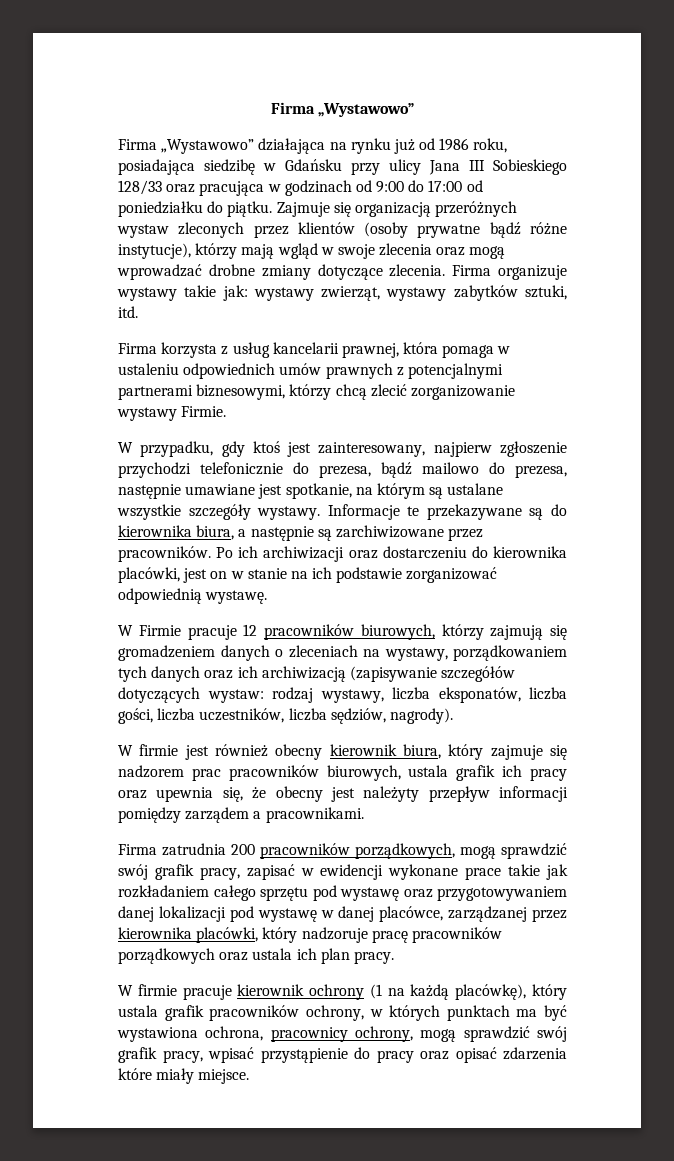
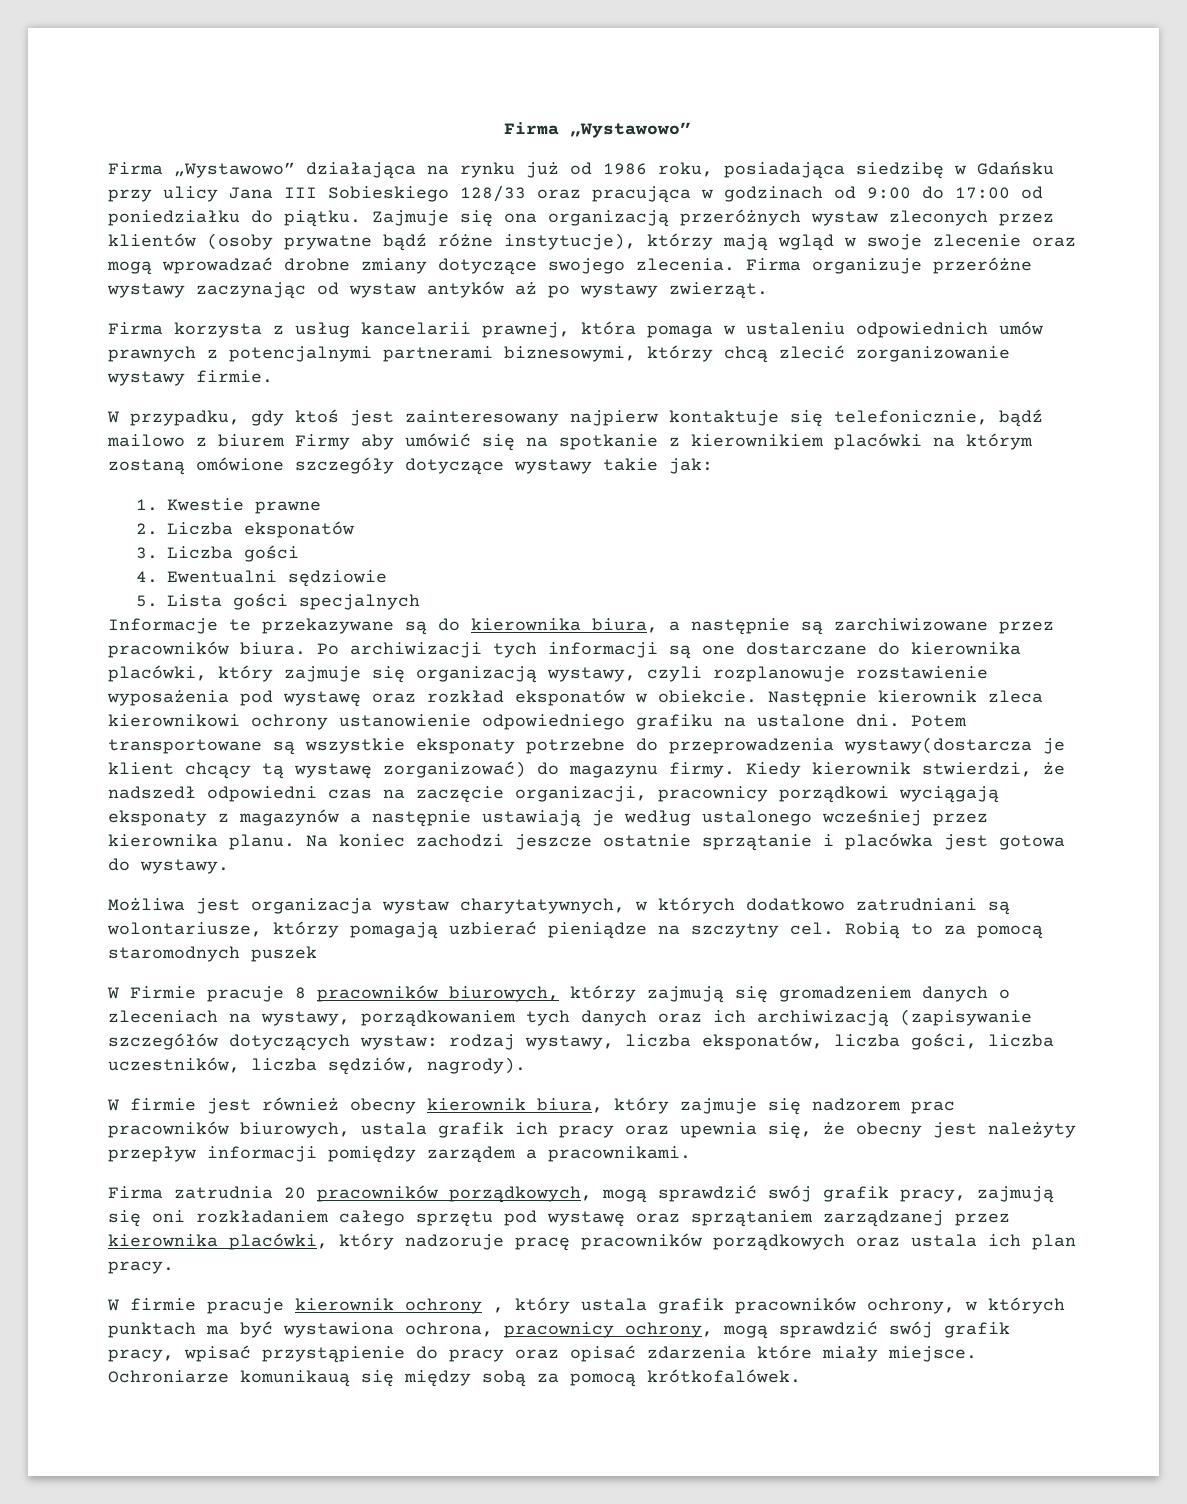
- Zajmuje się organizacją przeróżnych wystaw zleconych przez klientów (osoby prywatne bądź różne instytucje), którzy mają wgląd w swoje zlecenia oraz mogą wprowadzać drobne zmiany dotyczące zlecenia.
+ Zajmuje się ona organizacją przeróżnych wystaw zleconych przez klientów (osoby prywatne bądź różne instytucje), którzy mają wgląd w swoje zlecenie oraz mogą wprowadzać drobne zmiany dotyczące swojego zlecenia.
- Firma organizuje wystawy takie jak: wystawy zwierząt, wystawy zabytków sztuki, itd.
+ Firma organizuje przeróżne wystawy zaczynając od wystaw antyków aż po wystawy zwierząt.
- Firma korzysta z usług kancelarii prawnej, która pomaga w ustaleniu odpowiednich umów prawnych z potencjalnymi partnerami biznesowymi, którzy chcą zlecić zorganizowanie wystawy Firmie.
+ Firma korzysta z usług kancelarii prawnej, która pomaga w ustaleniu odpowiednich umów prawnych z potencjalnymi partnerami biznesowymi, którzy chcą zlecić zorganizowanie wystawy firmie.
- W przypadku, gdy ktoś jest zainteresowany, najpierw zgłoszenie przychodzi telefonicznie do prezesa, bądź mailowo do prezesa, następnie umawiane jest spotkanie, na którym są ustalane wszystkie szczegóły wystawy. Informacje te przekazywane są do kierownika biura, a następnie są zarchiwizowane przez pracowników. Po ich archiwizacji oraz dostarczeniu do kierownika placówki, jest on w stanie na ich podstawie zorganizować odpowiednią wystawę.
+ W przypadku, gdy ktoś jest zainteresowany najpierw kontaktuje się telefonicznie, bądź mailowo z biurem Firmy aby umówić się na spotkanie z kierownikiem placówki na którym zostaną omówione szczegóły dotyczące wystawy takie jak:
+ 1. Kwestie prawne
+ 2. Liczba eksponatów
+ 3. Liczba gości
+ 4. Ewentualni sędziowie
+ 5. Lista gości specjalnych
+ Informacje te przekazywane są do kierownika biura, a następnie są zarchiwizowane przez pracowników biura. Po archiwizacji tych informacji są one dostarczane do kierownika placówki, który zajmuje się organizacją wystawy, czyli rozplanowuje rozstawienie wyposażenia pod wystawę oraz rozkład eksponatów w obiekcie. Następnie kierownik zleca kierownikowi ochrony ustanowienie odpowiedniego grafiku na ustalone dni. Potem transportowane są wszystkie eksponaty potrzebne do przeprowadzenia wystawy(dostarcza je klient chcący tą wystawę zorganizować) do magazynu firmy. Kiedy kierownik stwierdzi, że nadszedł odpowiedni czas na zaczęcie organizacji, pracownicy porządkowi wyciągają eksponaty z magazynów a następnie ustawiają je według ustalonego wcześniej przez kierownika planu. Na koniec zachodzi jeszcze ostatnie sprzątanie i placówka jest gotowa do wystawy.
+ Możliwa jest organizacja wystaw charytatywnych, w których dodatkowo zatrudniani są wolontariusze, którzy pomagają uzbierać pieniądze na szczytny cel. Robią to za pomocą staromodnych puszek
- W Firmie pracuje 12 pracowników biurowych, którzy zajmują się gromadzeniem danych o zleceniach na wystawy, porządkowaniem tych danych oraz ich archiwizacją (zapisywanie szczegółów dotyczących wystaw: rodzaj wystawy, liczba eksponatów, liczba gości, liczba uczestników, liczba sędziów, nagrody).
+ W Firmie pracuje 8 pracowników biurowych, którzy zajmują się gromadzeniem danych o zleceniach na wystawy, porządkowaniem tych danych oraz ich archiwizacją (zapisywanie szczegółów dotyczących wystaw: rodzaj wystawy, liczba eksponatów, liczba gości, liczba uczestników, liczba sędziów, nagrody).
- Firma zatrudnia 200 pracowników porządkowych, mogą sprawdzić swój grafik pracy, zapisać w ewidencji wykonane prace takie jak rozkładaniem całego sprzętu pod wystawę oraz przygotowywaniem danej lokalizacji pod wystawę w danej placówce, zarządzanej przez kierownika placówki, który nadzoruje pracę pracowników porządkowych oraz ustala ich plan pracy.
+ Firma zatrudnia 20 pracowników porządkowych, mogą sprawdzić swój grafik pracy, zajmują się oni rozkładaniem całego sprzętu pod wystawę oraz sprzątaniem zarządzanej przez kierownika placówki, który nadzoruje pracę pracowników porządkowych oraz ustala ich plan pracy.
- W firmie pracuje kierownik ochrony (1 na każdą placówkę), który ustala grafik pracowników ochrony, w których punktach ma być wystawiona ochrona, pracownicy ochrony, mogą sprawdzić swój grafik pracy, wpisać przystąpienie do pracy oraz opisać zdarzenia które miały miejsce.
+ W firmie pracuje kierownik ochrony , który ustala grafik pracowników ochrony, w których punktach ma być wystawiona ochrona, pracownicy ochrony, mogą sprawdzić swój grafik pracy, wpisać przystąpienie do pracy oraz opisać zdarzenia które miały miejsce.
+ Ochroniarze komunikauą się między sobą za pomocą krótkofalówek.

